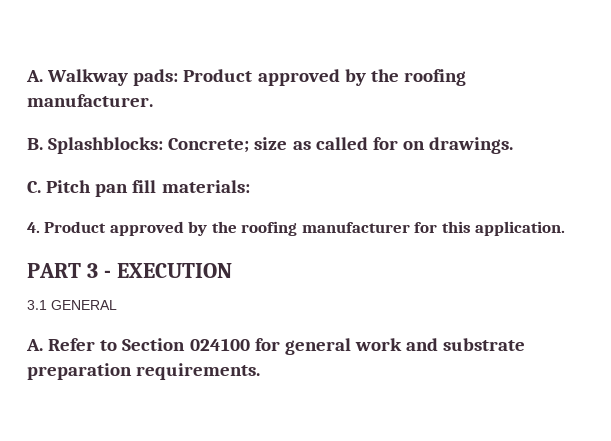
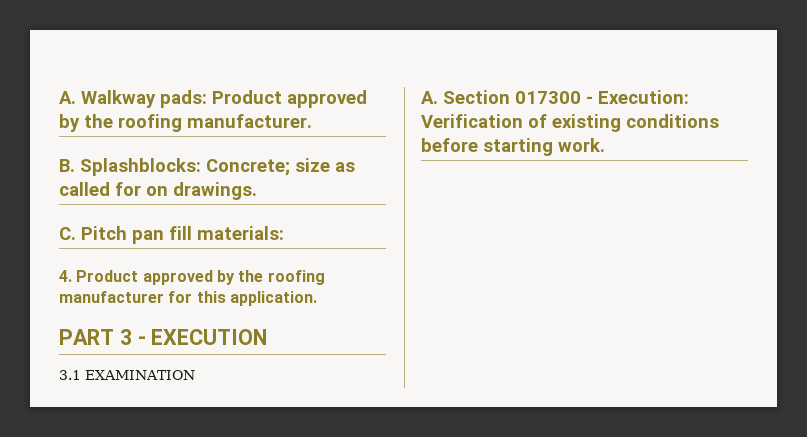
- 3.1 GENERAL
- A. Refer to Section 024100 for general work and substrate preparation requirements.
+ 3.1 EXAMINATION
+ A. Section 017300 - Execution: Verification of existing conditions before starting work.

